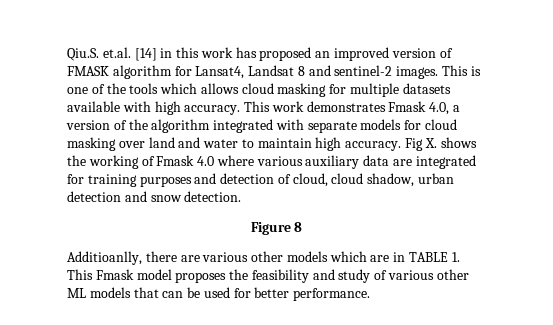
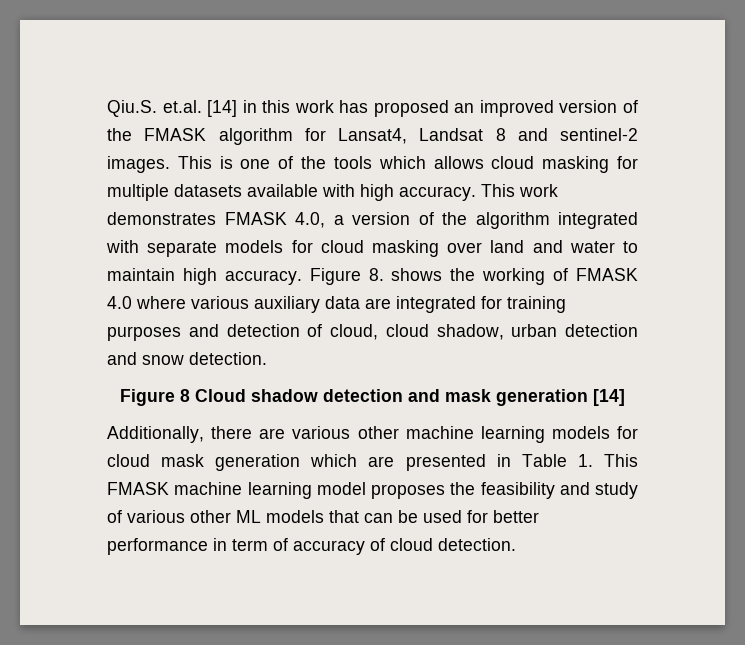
- Qiu.S. et.al. [14] in this work has proposed an improved version of FMASK algorithm for Lansat4, Landsat 8 and sentinel-2 images.
+ Qiu.S. et.al. [14] in this work has proposed an improved version of the FMASK algorithm for Lansat4, Landsat 8 and sentinel-2 images.
- This work demonstrates Fmask 4.0, a version of the algorithm integrated with separate models for cloud masking over land and water to maintain high accuracy.
+ This work demonstrates FMASK 4.0, a version of the algorithm integrated with separate models for cloud masking over land and water to maintain high accuracy.
- Fig X. shows the working of Fmask 4.0 where various auxiliary data are integrated for training purposes and detection of cloud, cloud shadow, urban detection and snow detection.
+ Figure 8. shows the working of FMASK 4.0 where various auxiliary data are integrated for training purposes and detection of cloud, cloud shadow, urban detection and snow detection.
- Figure 8
- Additioanlly, there are various other models which are in TABLE 1. This Fmask model proposes the feasibility and study of various other ML models that can be used for better performance.
+ Figure 8 Cloud shadow detection and mask generation [14]
+ Additionally, there are various other machine learning models for cloud mask generation which are presented in Table 1. This FMASK machine learning model proposes the feasibility and study of various other ML models that can be used for better performance in term of accuracy of cloud detection.

